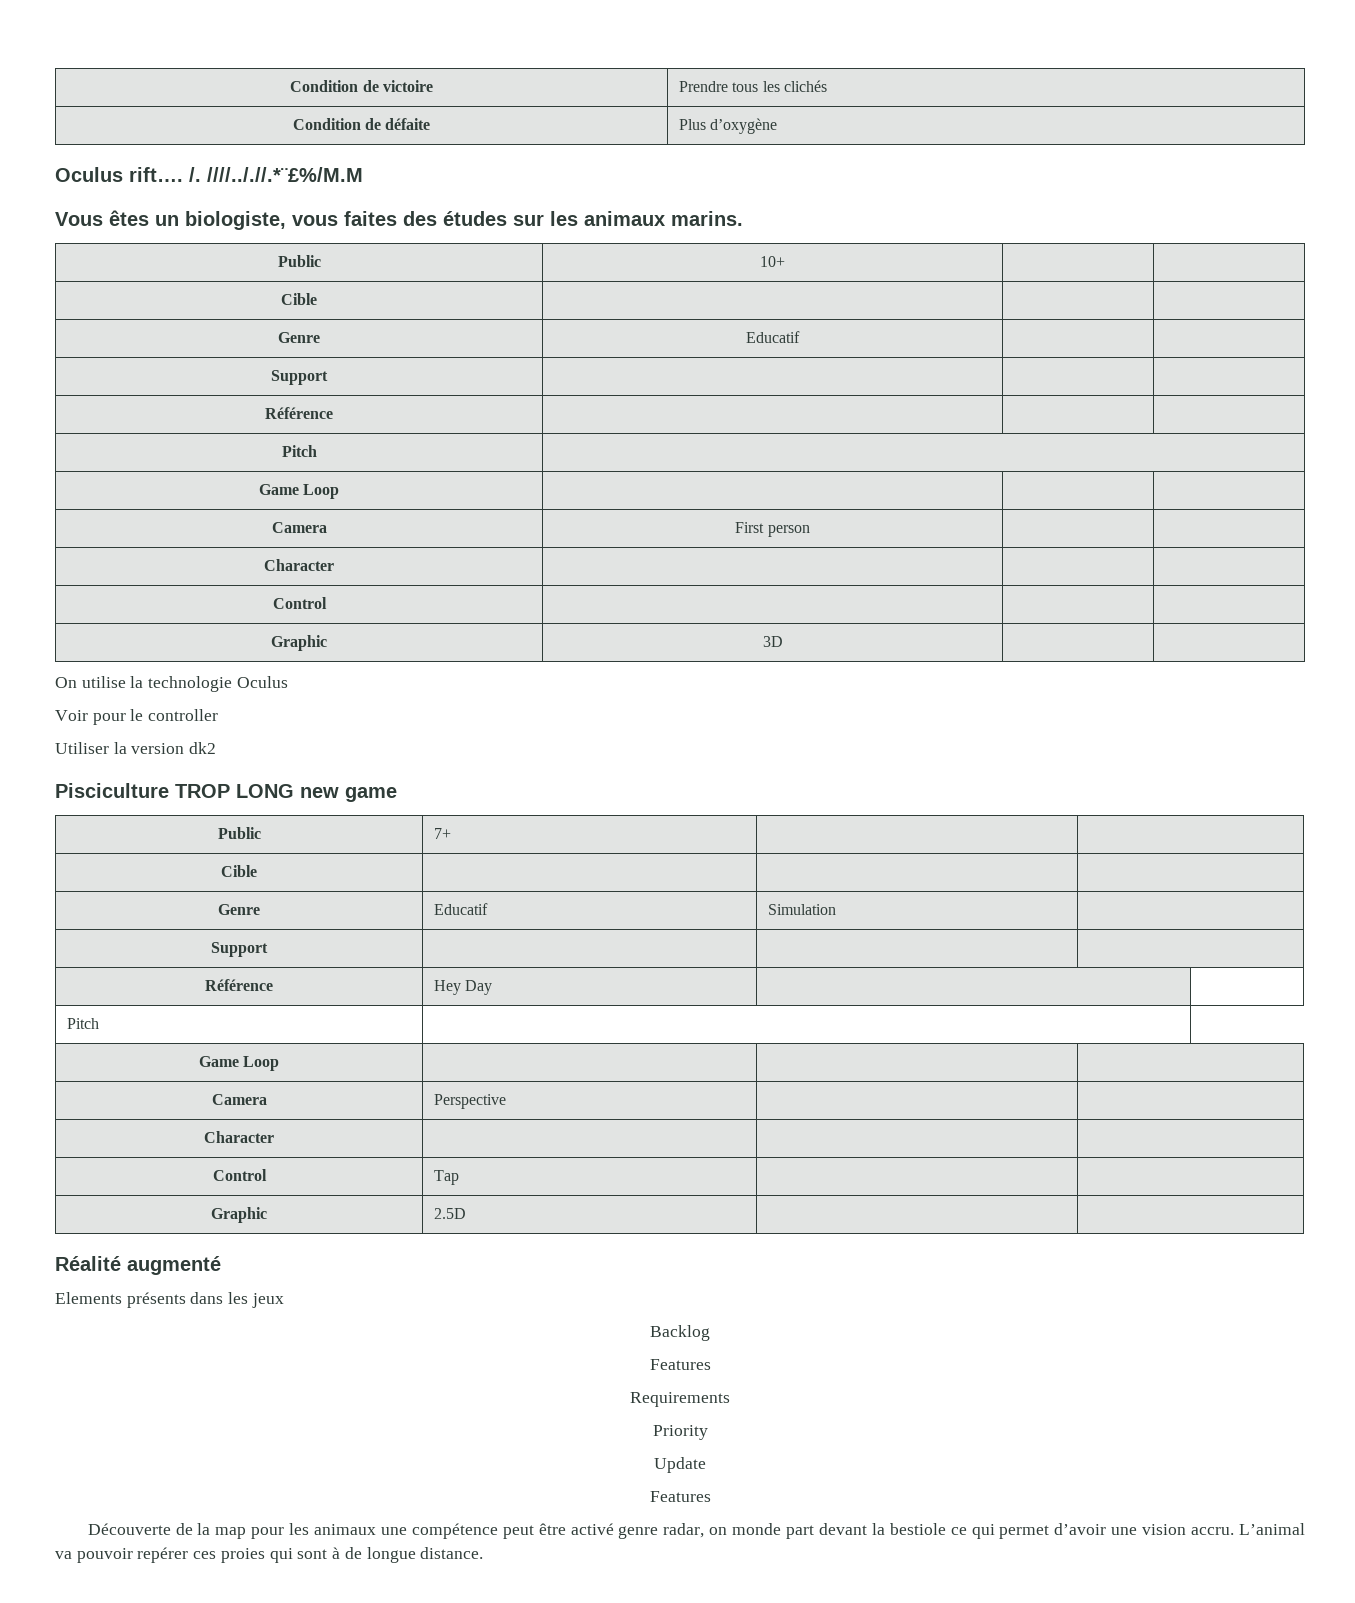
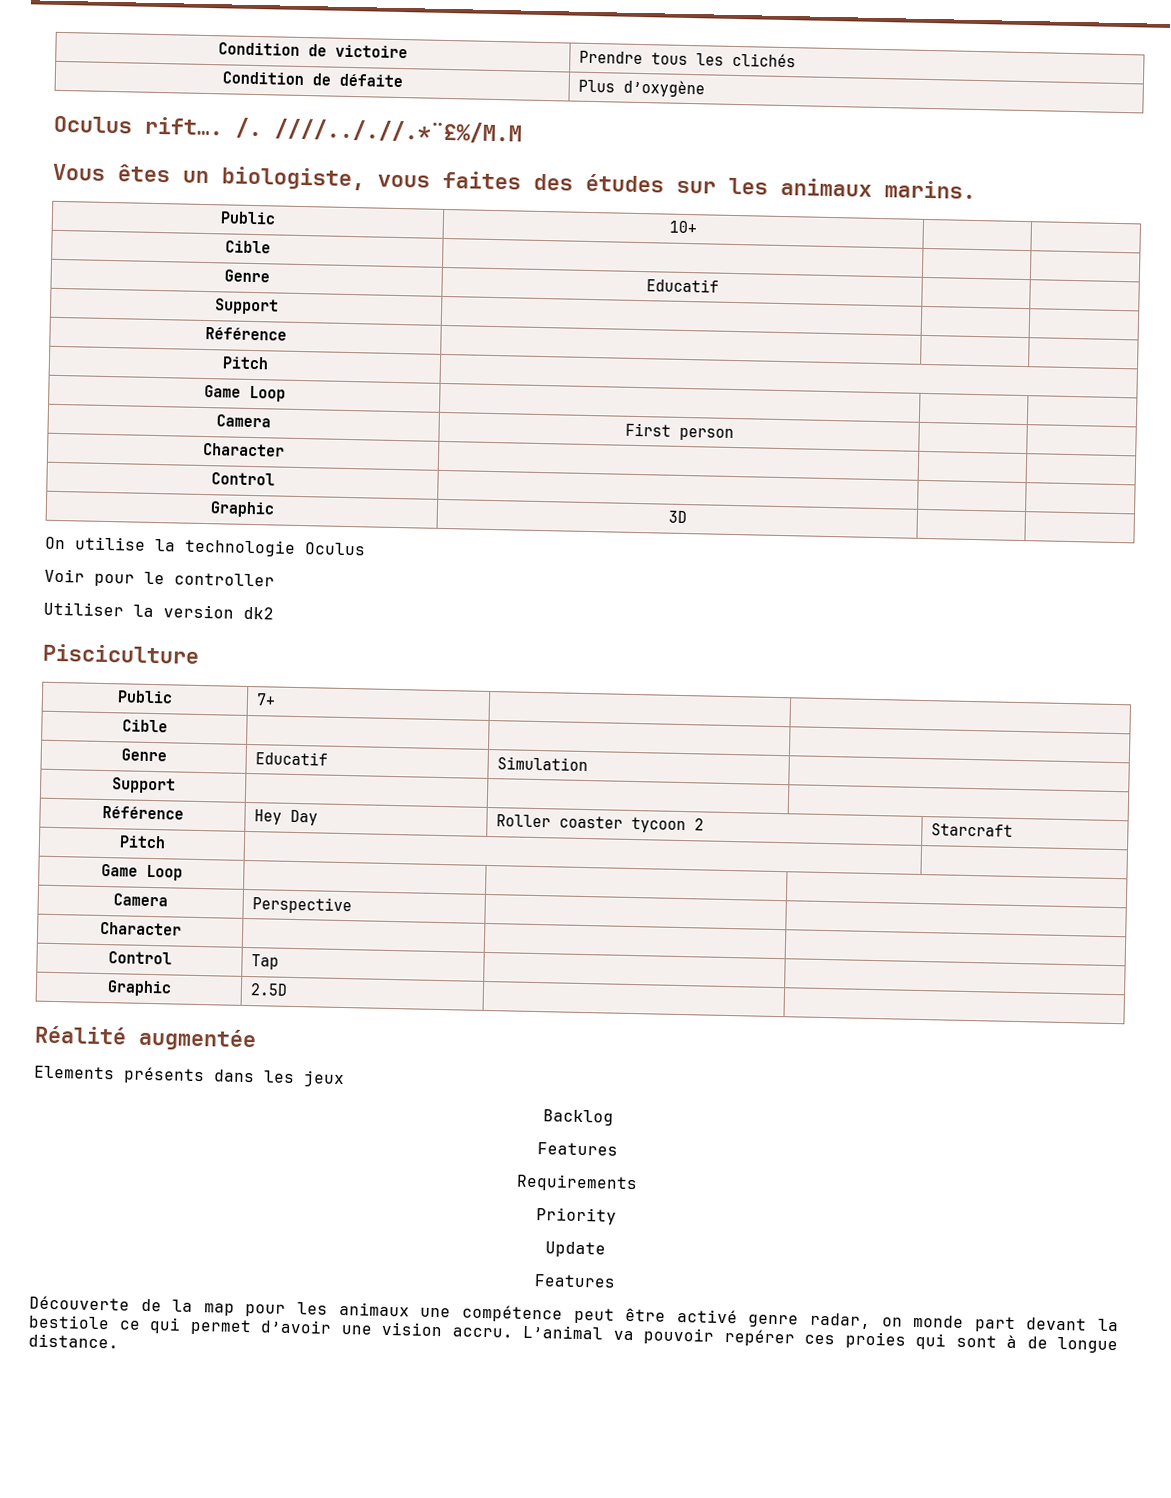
- Pisciculture TROP LONG new game
+ Pisciculture
- Référence | Hey Day | |
- Pitch |
+ Référence | Hey Day | Roller coaster tycoon 2 | Starcraft
+ Pitch | |
- Réalité augmenté
+ Réalité augmentée

